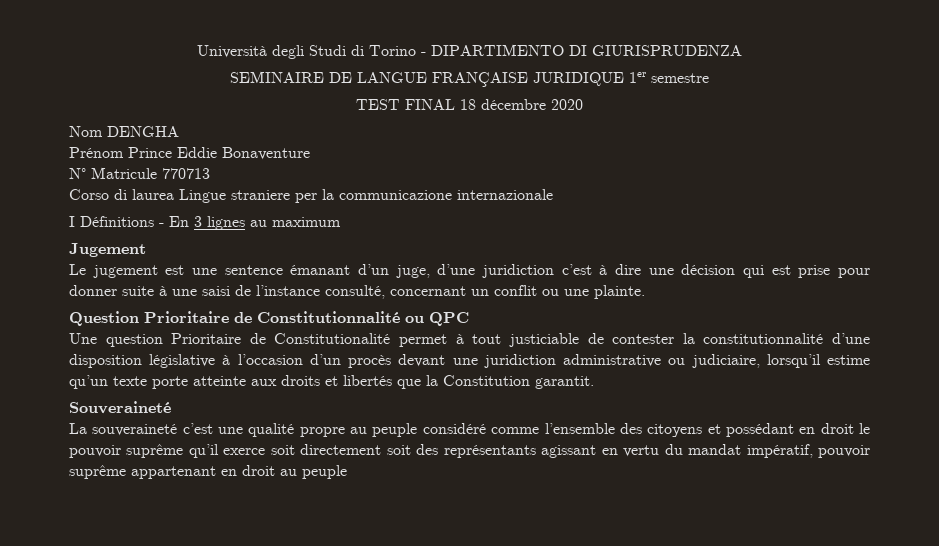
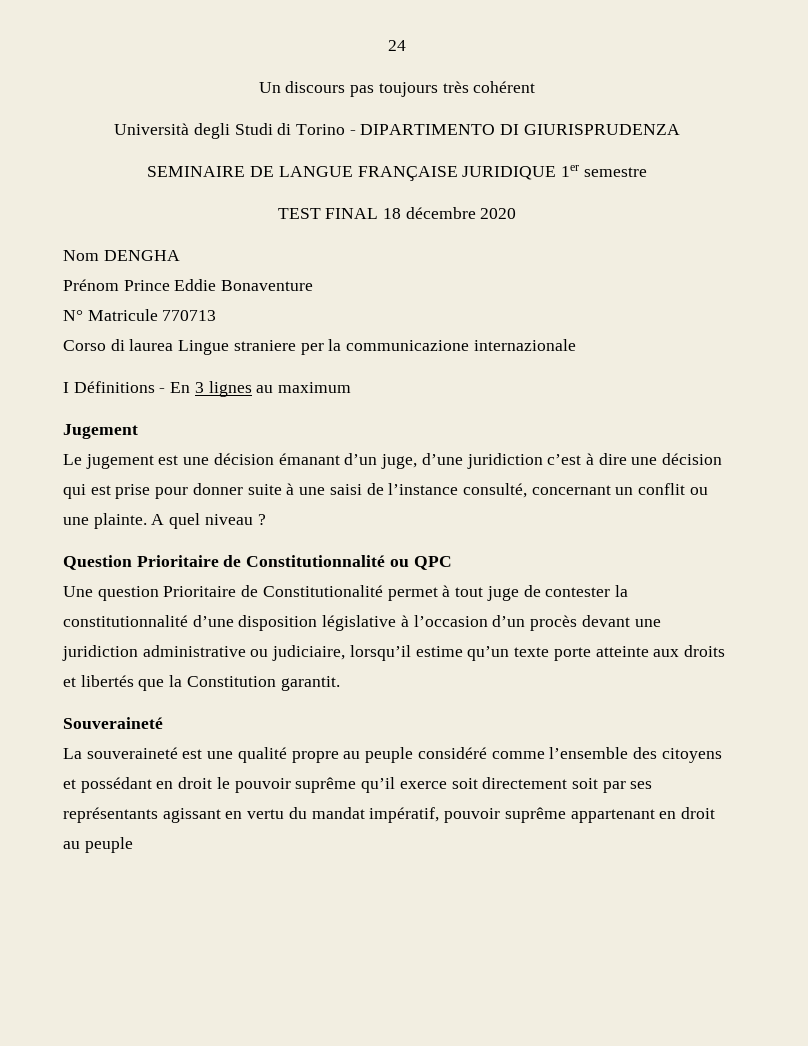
+ 24
+ Un discours pas toujours très cohérent
- Le jugement est une sentence émanant d’un juge, d’une juridiction c’est à dire une décision qui est prise pour donner suite à une saisi de l’instance consulté, concernant un conflit ou une plainte.
+ Le jugement est une décision émanant d’un juge, d’une juridiction c’est à dire une décision qui est prise pour donner suite à une saisi de l’instance consulté, concernant un conflit ou une plainte. A quel niveau ?
- Une question Prioritaire de Constitutionalité permet à tout justiciable de contester la constitutionnalité d’une disposition législative à l’occasion d’un procès devant une juridiction administrative ou judiciaire, lorsqu’il estime qu’un texte porte atteinte aux droits et libertés que la Constitution garantit.
+ Une question Prioritaire de Constitutionalité permet à tout juge de contester la constitutionnalité d’une disposition législative à l’occasion d’un procès devant une juridiction administrative ou judiciaire, lorsqu’il estime qu’un texte porte atteinte aux droits et libertés que la Constitution garantit.
- La souveraineté c’est une qualité propre au peuple considéré comme l’ensemble des citoyens et possédant en droit le pouvoir suprême qu’il exerce soit directement soit des représentants agissant en vertu du mandat impératif, pouvoir suprême appartenant en droit au peuple
+ La souveraineté est une qualité propre au peuple considéré comme l’ensemble des citoyens et possédant en droit le pouvoir suprême qu’il exerce soit directement soit par ses représentants agissant en vertu du mandat impératif, pouvoir suprême appartenant en droit au peuple

